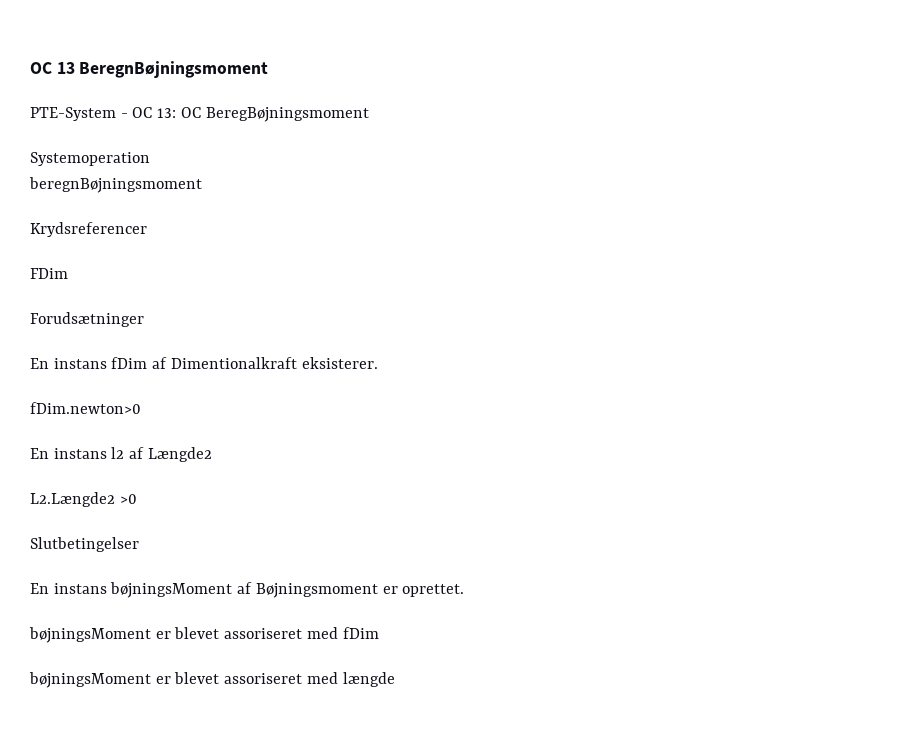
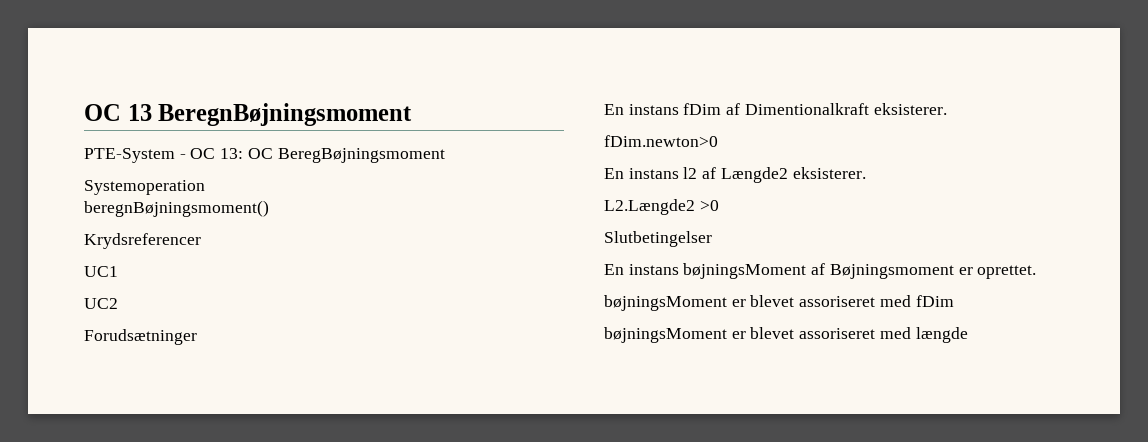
- beregnBøjningsmoment
+ beregnBøjningsmoment()
- FDim
+ UC1
+ UC2
- En instans l2 af Længde2
+ En instans l2 af Længde2 eksisterer.

